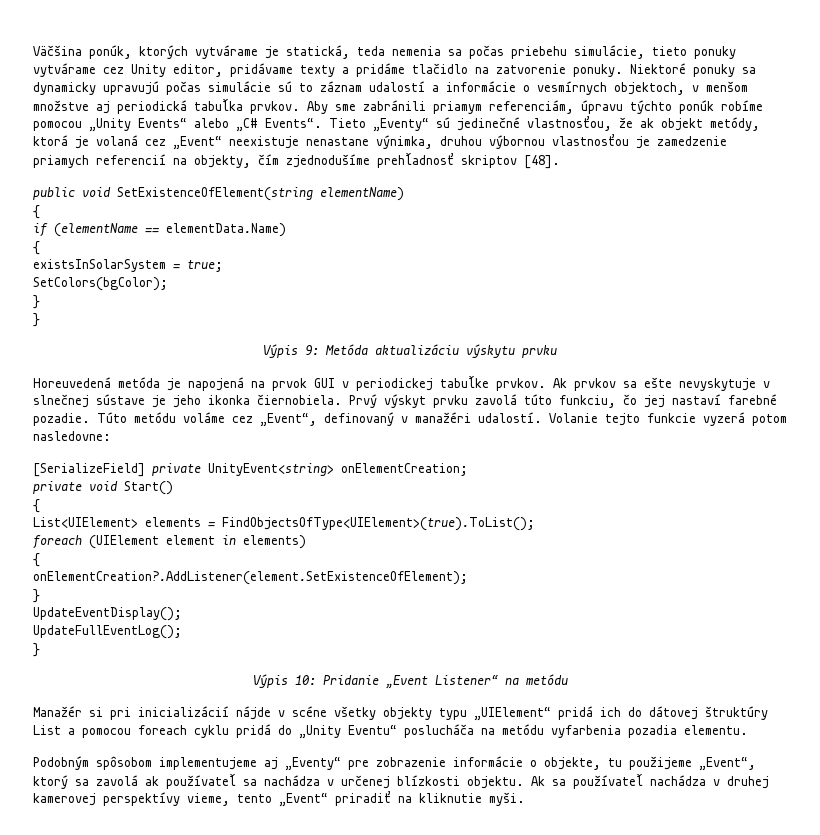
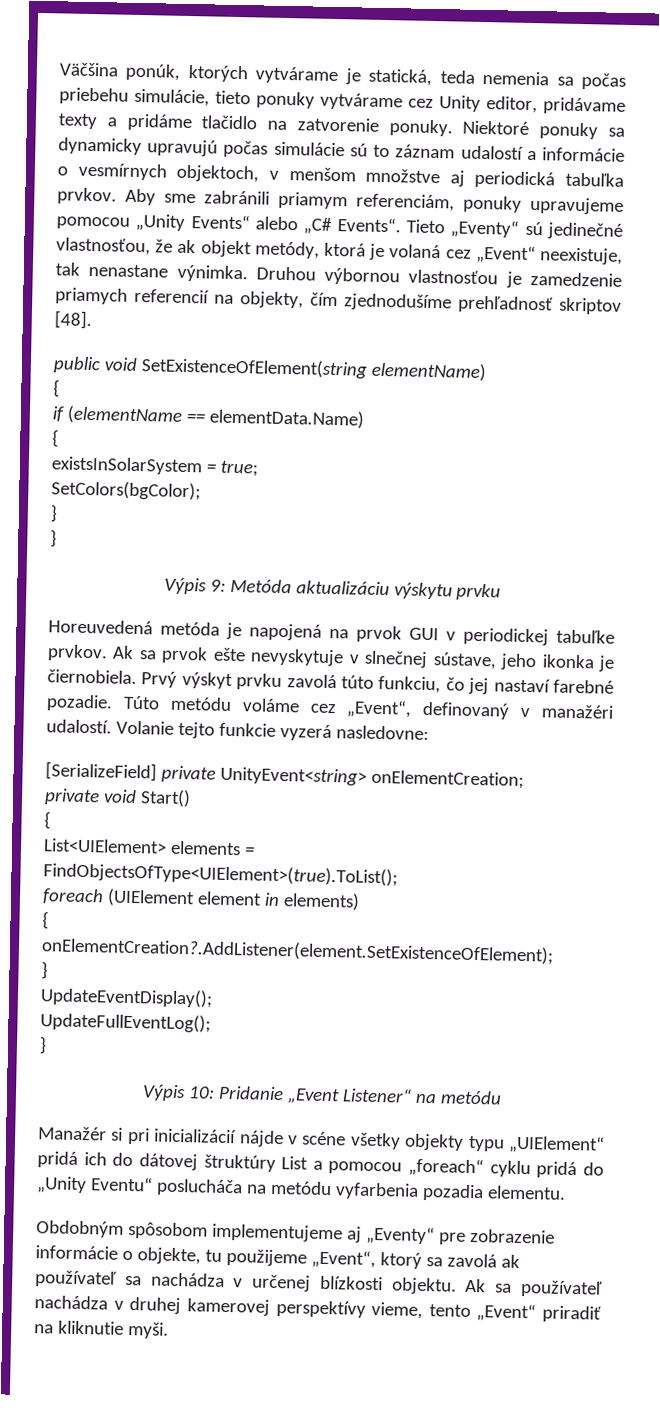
- Aby sme zabránili priamym referenciám, úpravu týchto ponúk robíme pomocou „Unity Events“ alebo „C# Events“.
+ Aby sme zabránili priamym referenciám, ponuky upravujeme pomocou „Unity Events“ alebo „C# Events“.
- Tieto „Eventy“ sú jedinečné vlastnosťou, že ak objekt metódy, ktorá je volaná cez „Event“ neexistuje nenastane výnimka, druhou výbornou vlastnosťou je zamedzenie priamych referencií na objekty, čím zjednodušíme prehľadnosť skriptov [48].
+ Tieto „Eventy“ sú jedinečné vlastnosťou, že ak objekt metódy, ktorá je volaná cez „Event“ neexistuje, tak nenastane výnimka. Druhou výbornou vlastnosťou je zamedzenie priamych referencií na objekty, čím zjednodušíme prehľadnosť skriptov [48].
- Ak prvkov sa ešte nevyskytuje v slnečnej sústave je jeho ikonka čiernobiela.
+ Ak sa prvok ešte nevyskytuje v slnečnej sústave, jeho ikonka je čiernobiela.
- Volanie tejto funkcie vyzerá potom nasledovne:
+ Volanie tejto funkcie vyzerá nasledovne:
- Manažér si pri inicializácií nájde v scéne všetky objekty typu „UIElement“ pridá ich do dátovej štruktúry List a pomocou foreach cyklu pridá do „Unity Eventu“ poslucháča na metódu vyfarbenia pozadia elementu.
+ Manažér si pri inicializácií nájde v scéne všetky objekty typu „UIElement“ pridá ich do dátovej štruktúry List a pomocou „foreach“ cyklu pridá do „Unity Eventu“ poslucháča na metódu vyfarbenia pozadia elementu.
- Podobným spôsobom implementujeme aj „Eventy“ pre zobrazenie informácie o objekte, tu použijeme „Event“, ktorý sa zavolá ak používateľ sa nachádza v určenej blízkosti objektu.
+ Obdobným spôsobom implementujeme aj „Eventy“ pre zobrazenie informácie o objekte, tu použijeme „Event“, ktorý sa zavolá ak používateľ sa nachádza v určenej blízkosti objektu.

